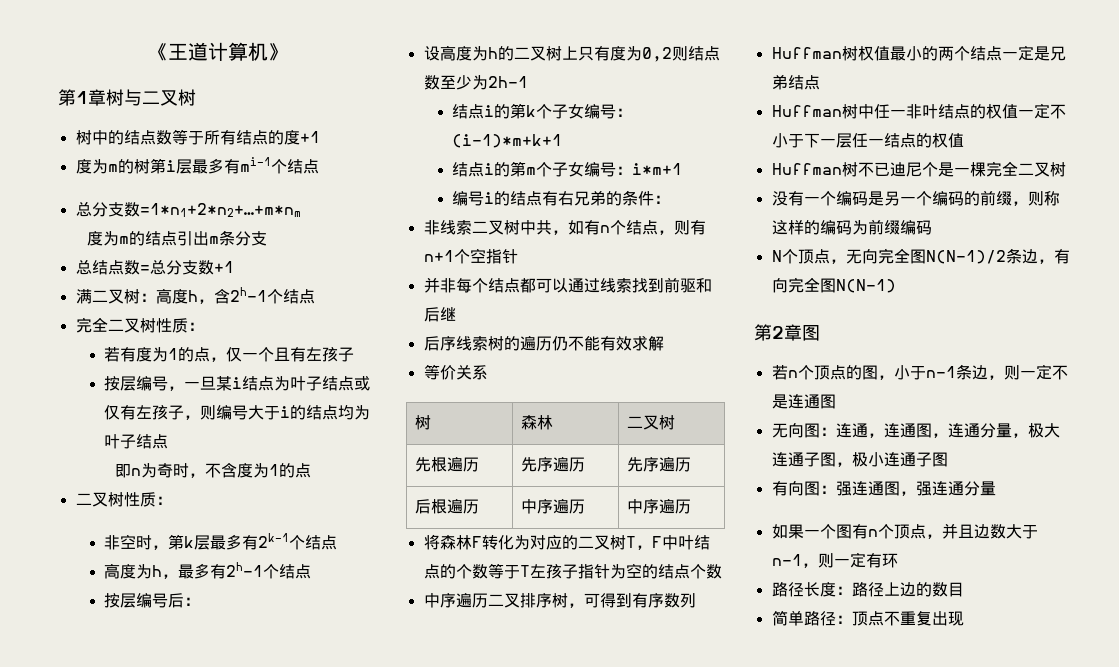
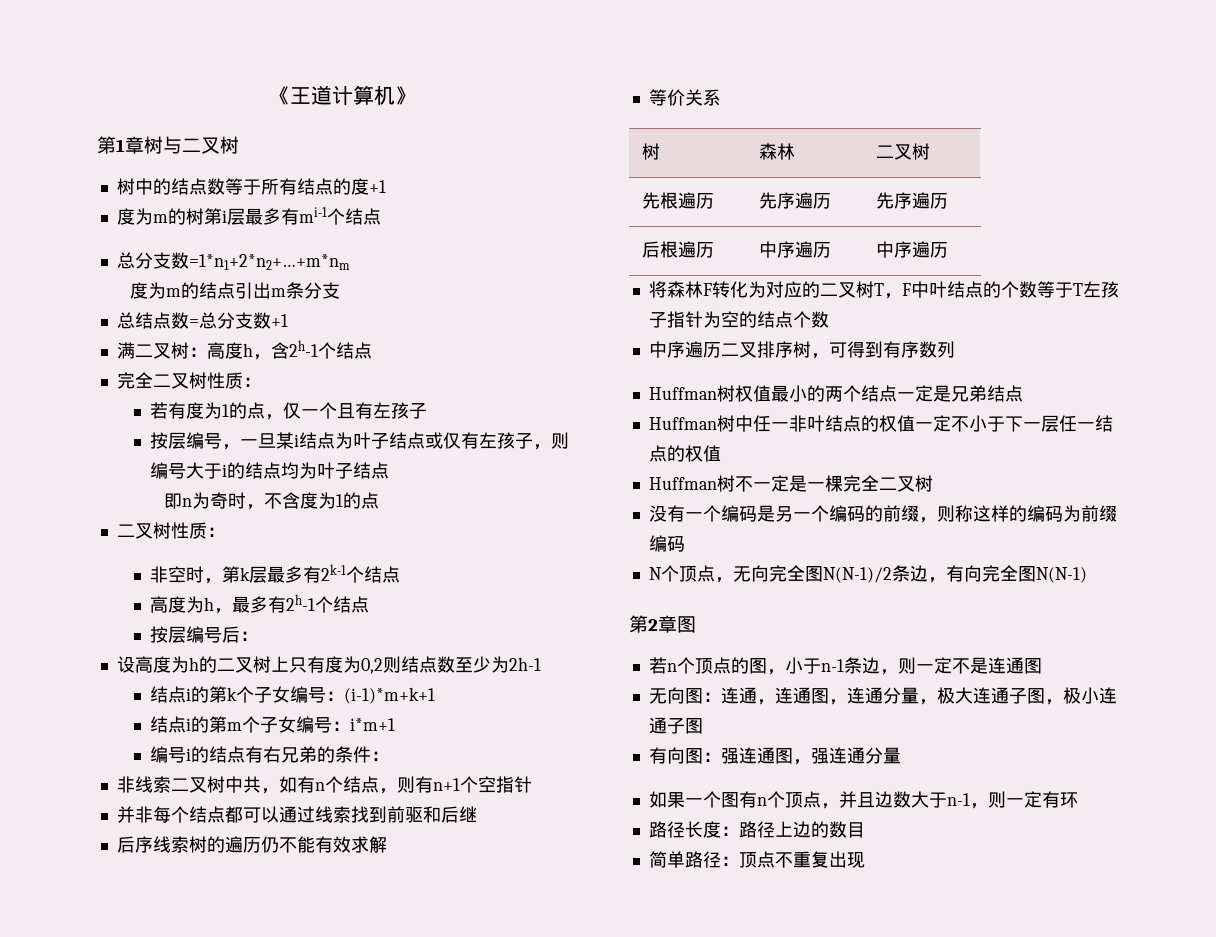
- Huffman树不已迪尼个是一棵完全二叉树
+ Huffman树不一定是一棵完全二叉树

